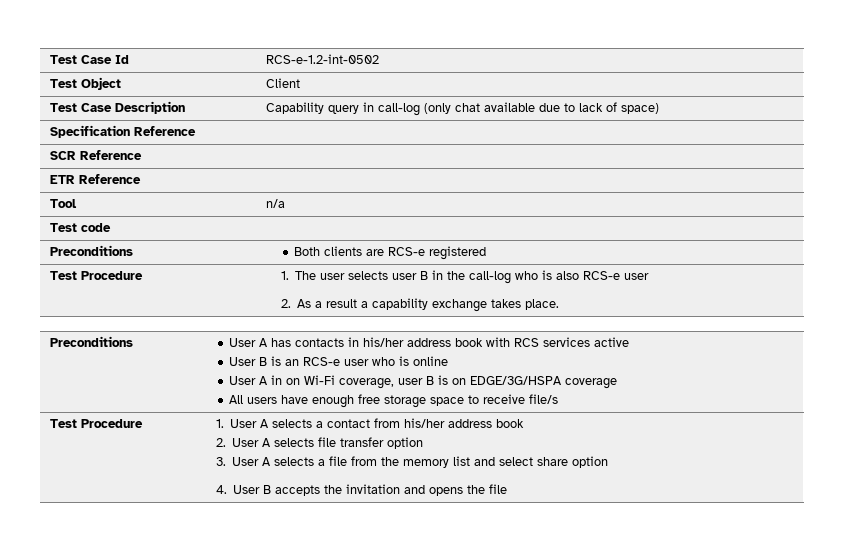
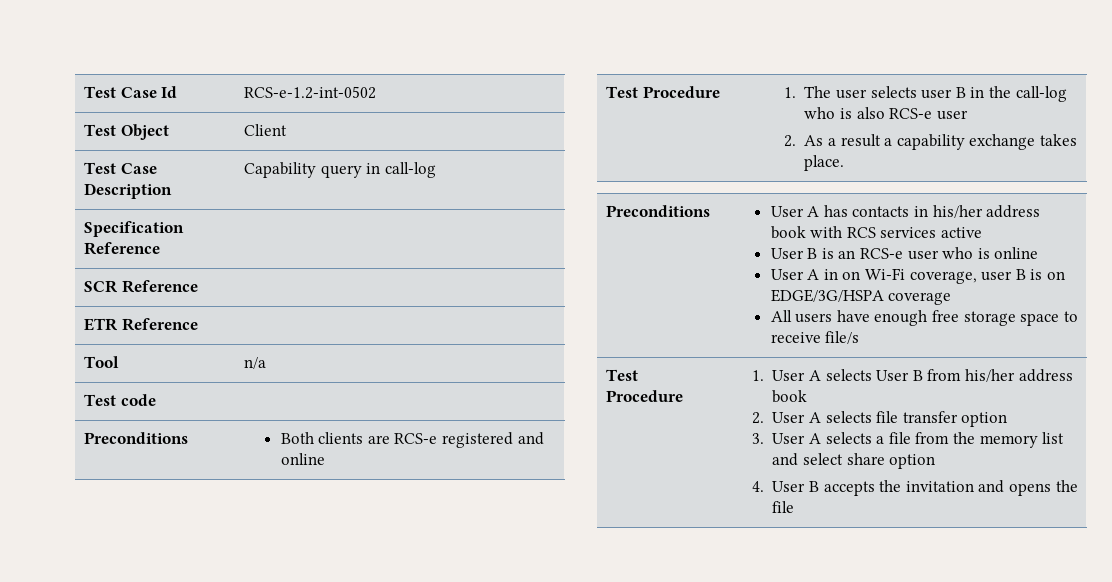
- Test Case Description | Capability query in call-log (only chat available due to lack of space)
+ Test Case Description | Capability query in call-log
- Preconditions | Both clients are RCS-e registered
+ Preconditions | Both clients are RCS-e registered and online
- 1. User A selects a contact from his/her address book
+ 1. User A selects User B from his/her address book

